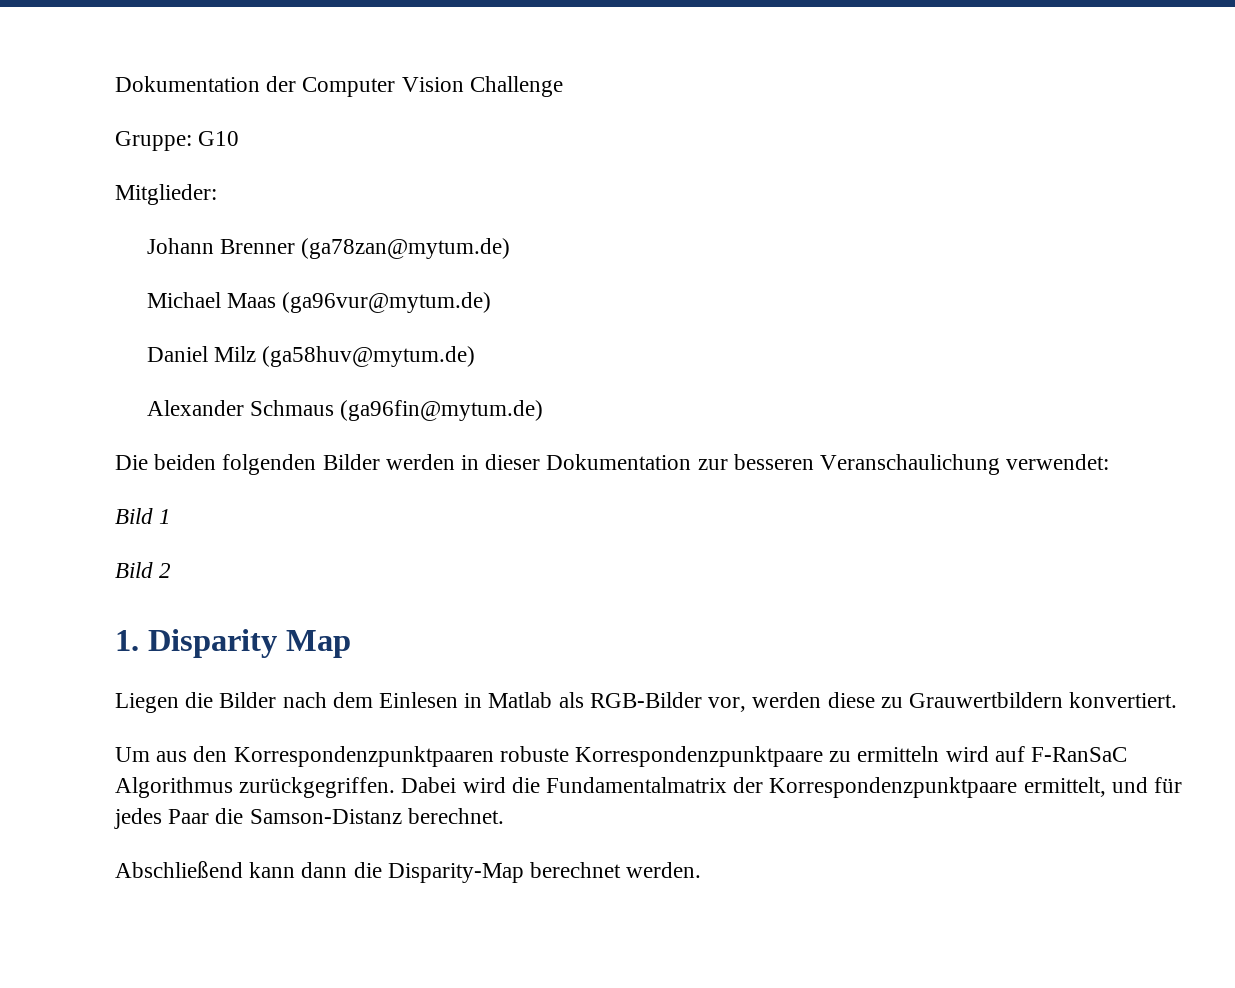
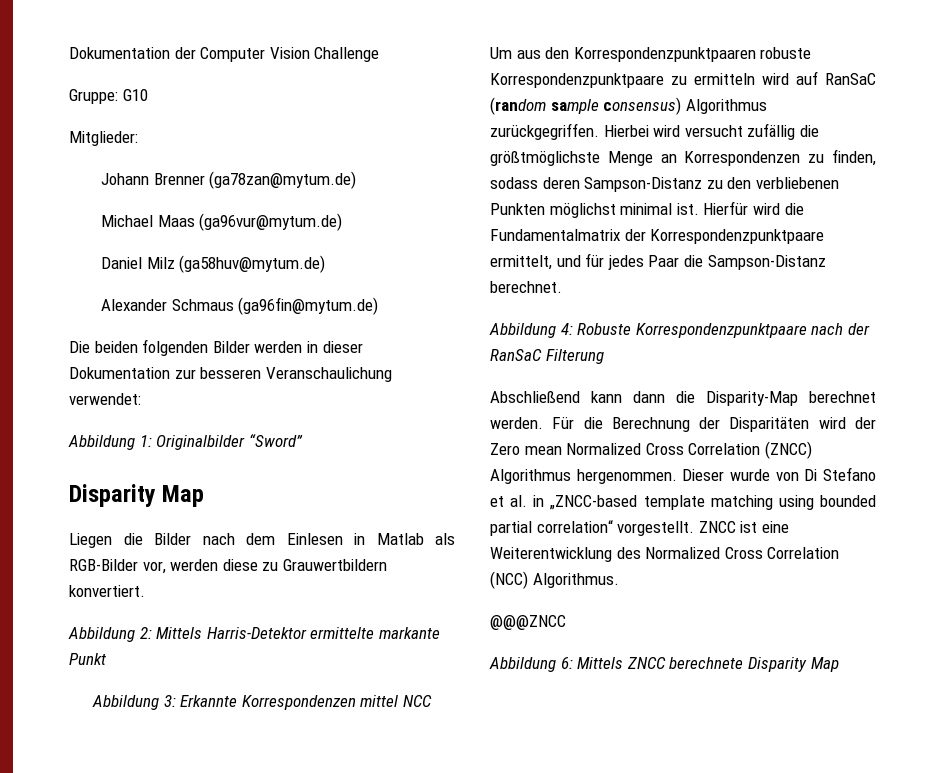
- Bild 1
- Bild 2
- 1. Disparity Map
+ Abbildung 1: Originalbilder “Sword”
+ Disparity Map
+ Abbildung 2: Mittels Harris-Detektor ermittelte markante Punkt
+ Abbildung 3: Erkannte Korrespondenzen mittel NCC
- Um aus den Korrespondenzpunktpaaren robuste Korrespondenzpunktpaare zu ermitteln wird auf F-RanSaC Algorithmus zurückgegriffen. Dabei wird die Fundamentalmatrix der Korrespondenzpunktpaare ermittelt, und für jedes Paar die Samson-Distanz berechnet.
+ Um aus den Korrespondenzpunktpaaren robuste Korrespondenzpunktpaare zu ermitteln wird auf RanSaC (random sample consensus) Algorithmus zurückgegriffen. Hierbei wird versucht zufällig die größtmöglichste Menge an Korrespondenzen zu finden, sodass deren Sampson-Distanz zu den verbliebenen Punkten möglichst minimal ist. Hierfür wird die Fundamentalmatrix der Korrespondenzpunktpaare ermittelt, und für jedes Paar die Sampson-Distanz berechnet.
+ Abbildung 4: Robuste Korrespondenzpunktpaare nach der RanSaC Filterung
+ Für die Berechnung der Disparitäten wird der Zero mean Normalized Cross Correlation (ZNCC) Algorithmus hergenommen. Dieser wurde von Di Stefano et al. in „ZNCC-based template matching using bounded partial correlation“ vorgestellt. ZNCC ist eine Weiterentwicklung des Normalized Cross Correlation (NCC) Algorithmus.
+ @@@ZNCC
+ Abbildung 6: Mittels ZNCC berechnete Disparity Map

